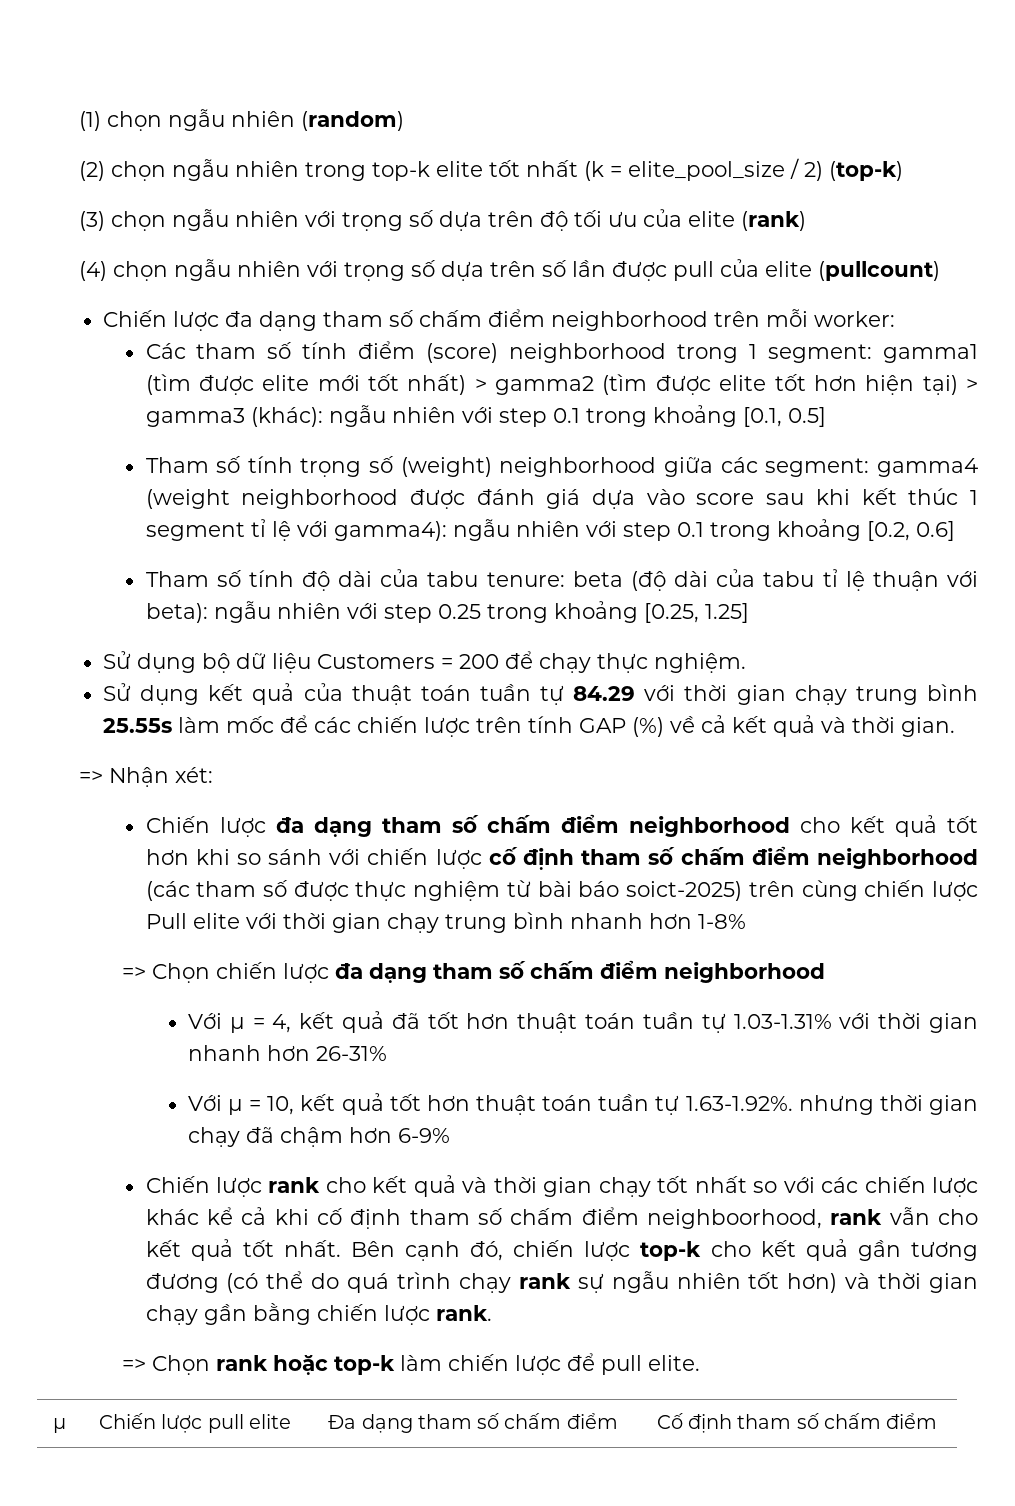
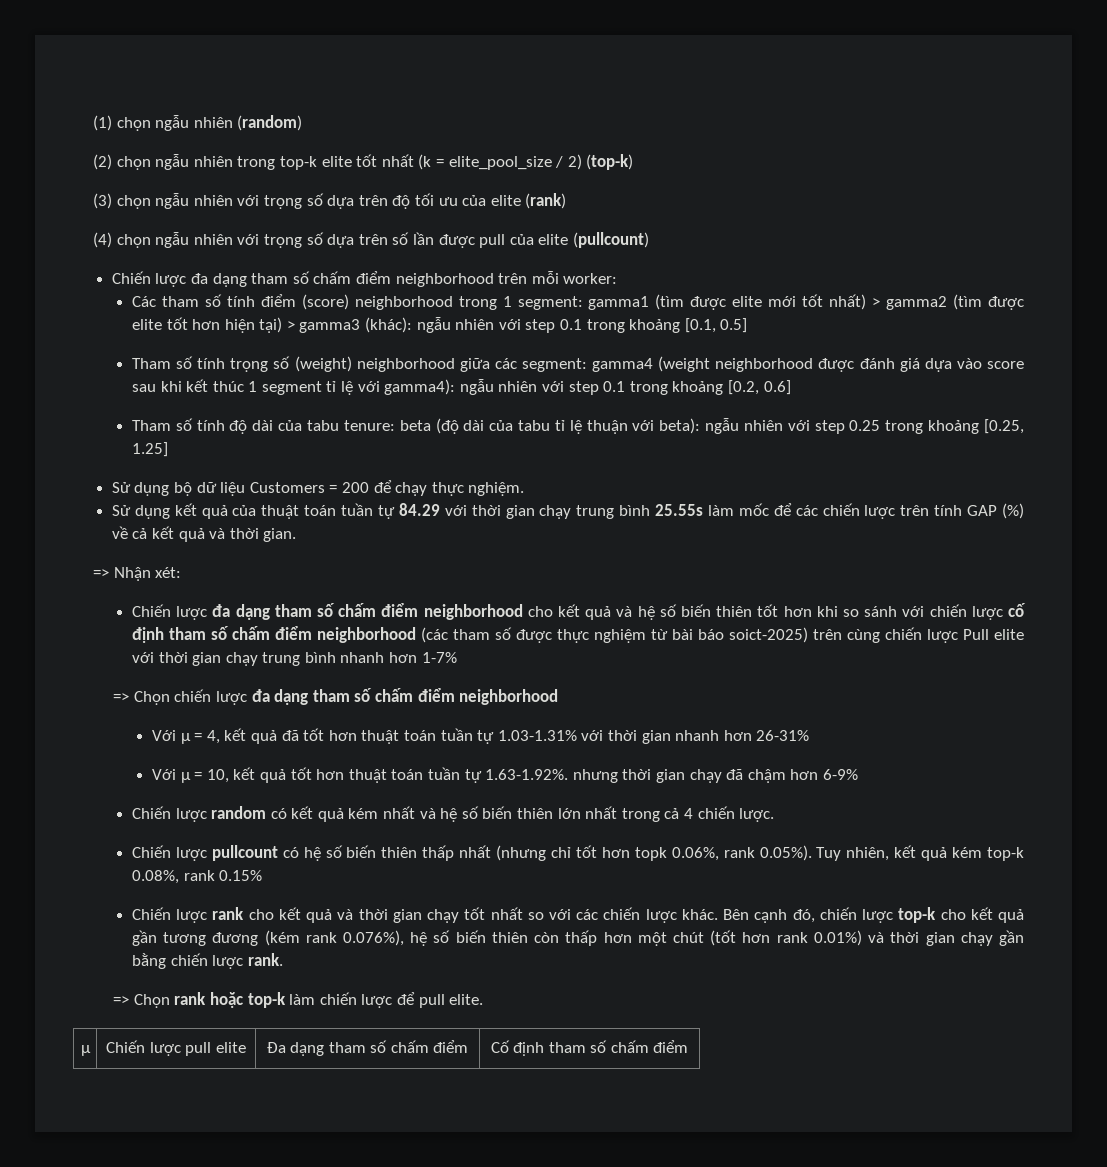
- Chiến lược đa dạng tham số chấm điểm neighborhood cho kết quả tốt hơn khi so sánh với chiến lược cố định tham số chấm điểm neighborhood (các tham số được thực nghiệm từ bài báo soict-2025) trên cùng chiến lược Pull elite với thời gian chạy trung bình nhanh hơn 1-8%
+ Chiến lược đa dạng tham số chấm điểm neighborhood cho kết quả và hệ số biến thiên tốt hơn khi so sánh với chiến lược cố định tham số chấm điểm neighborhood (các tham số được thực nghiệm từ bài báo soict-2025) trên cùng chiến lược Pull elite với thời gian chạy trung bình nhanh hơn 1-7%
+ Chiến lược random có kết quả kém nhất và hệ số biến thiên lớn nhất trong cả 4 chiến lược.
+ Chiến lược pullcount có hệ số biến thiên thấp nhất (nhưng chỉ tốt hơn topk 0.06%, rank 0.05%). Tuy nhiên, kết quả kém top-k 0.08%, rank 0.15%
- Chiến lược rank cho kết quả và thời gian chạy tốt nhất so với các chiến lược khác kể cả khi cố định tham số chấm điểm neighboorhood, rank vẫn cho kết quả tốt nhất.
+ Chiến lược rank cho kết quả và thời gian chạy tốt nhất so với các chiến lược khác.
- Bên cạnh đó, chiến lược top-k cho kết quả gần tương đương (có thể do quá trình chạy rank sự ngẫu nhiên tốt hơn) và thời gian chạy gần bằng chiến lược rank.
+ Bên cạnh đó, chiến lược top-k cho kết quả gần tương đương (kém rank 0.076%), hệ số biến thiên còn thấp hơn một chút (tốt hơn rank 0.01%) và thời gian chạy gần bằng chiến lược rank.

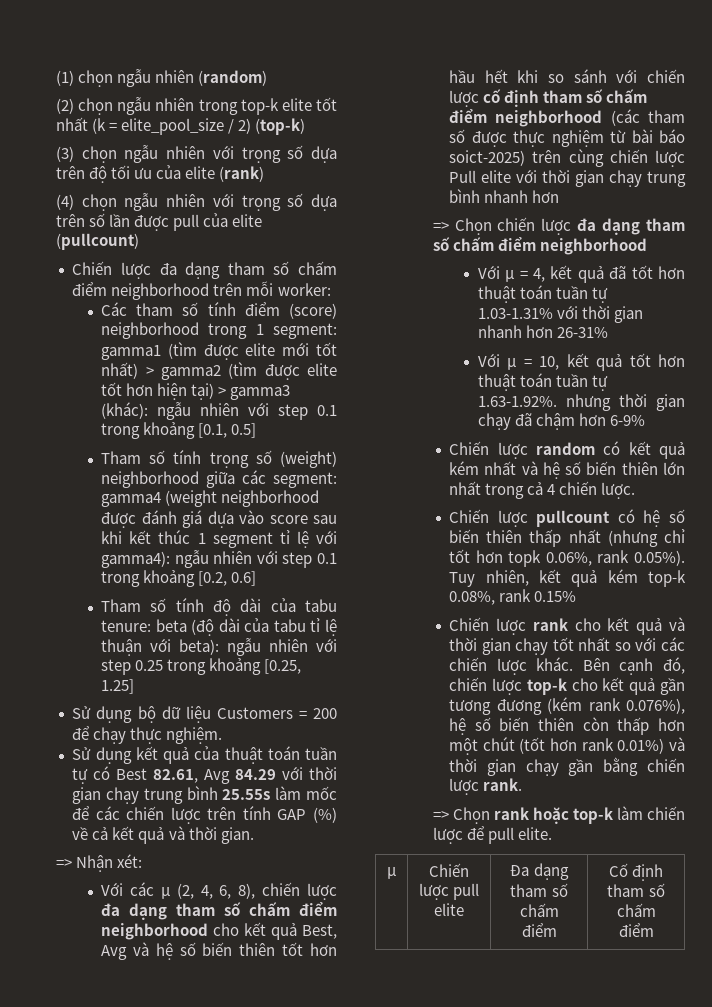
- Sử dụng kết quả của thuật toán tuần tự 84.29 với thời gian chạy trung bình 25.55s làm mốc để các chiến lược trên tính GAP (%) về cả kết quả và thời gian.
+ Sử dụng kết quả của thuật toán tuần tự có Best 82.61, Avg 84.29 với thời gian chạy trung bình 25.55s làm mốc để các chiến lược trên tính GAP (%) về cả kết quả và thời gian.
- Chiến lược đa dạng tham số chấm điểm neighborhood cho kết quả và hệ số biến thiên tốt hơn khi so sánh với chiến lược cố định tham số chấm điểm neighborhood (các tham số được thực nghiệm từ bài báo soict-2025) trên cùng chiến lược Pull elite với thời gian chạy trung bình nhanh hơn 1-7%
+ Với các µ (2, 4, 6, 8), chiến lược đa dạng tham số chấm điểm neighborhood cho kết quả Best, Avg và hệ số biến thiên tốt hơn hầu hết khi so sánh với chiến lược cố định tham số chấm điểm neighborhood (các tham số được thực nghiệm từ bài báo soict-2025) trên cùng chiến lược Pull elite với thời gian chạy trung bình nhanh hơn

